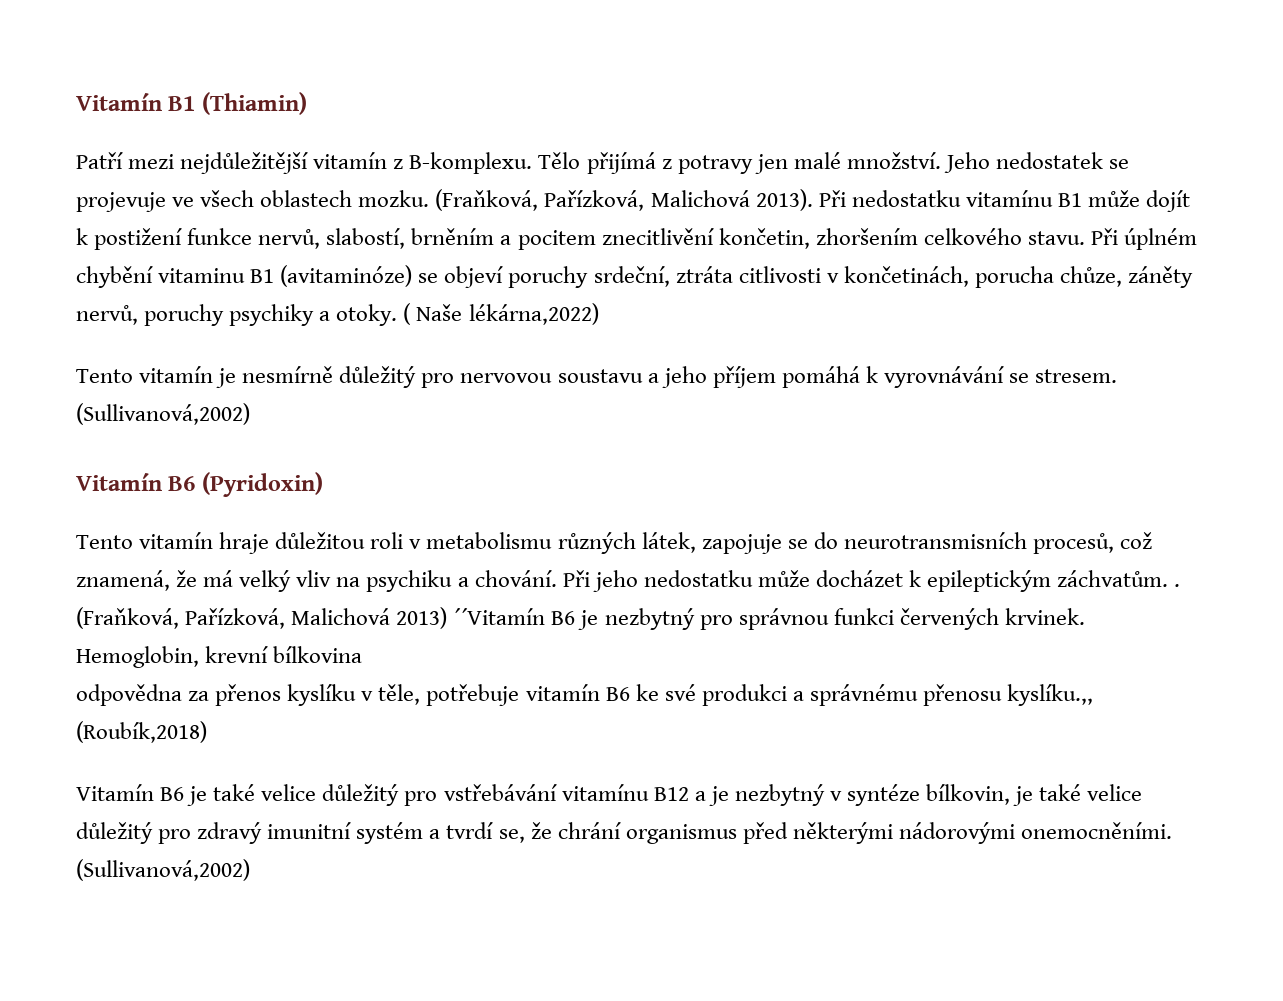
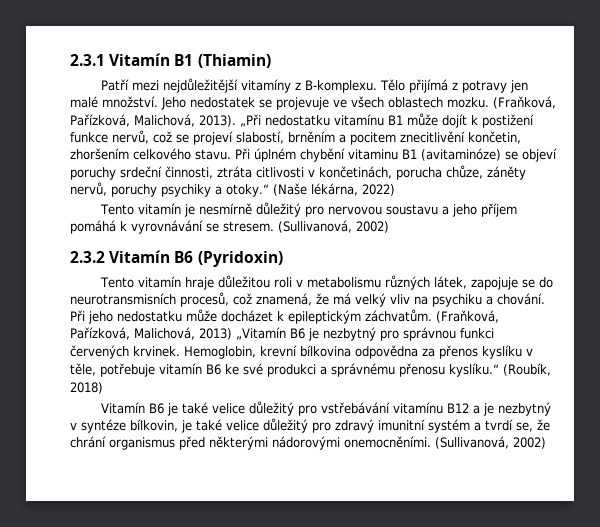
- Vitamín B1 (Thiamin)
+ 2.3.1 Vitamín B1 (Thiamin)
- Patří mezi nejdůležitější vitamín z B-komplexu.
+ Patří mezi nejdůležitější vitamíny z B-komplexu.
- (Fraňková, Pařízková, Malichová 2013). Při nedostatku vitamínu B1 může dojít k postižení funkce nervů, slabostí, brněním a pocitem znecitlivění končetin, zhoršením celkového stavu.
+ (Fraňková, Pařízková, Malichová, 2013). „Při nedostatku vitamínu B1 může dojít k postižení funkce nervů, což se projeví slabostí, brněním a pocitem znecitlivění končetin, zhoršením celkového stavu.
- Při úplném chybění vitaminu B1 (avitaminóze) se objeví poruchy srdeční, ztráta citlivosti v končetinách, porucha chůze, záněty nervů, poruchy psychiky a otoky. ( Naše lékárna,2022)
+ Při úplném chybění vitaminu B1 (avitaminóze) se objeví poruchy srdeční činnosti, ztráta citlivosti v končetinách, porucha chůze, záněty nervů, poruchy psychiky a otoky.“ (Naše lékárna, 2022)
- Tento vitamín je nesmírně důležitý pro nervovou soustavu a jeho příjem pomáhá k vyrovnávání se stresem. (Sullivanová,2002)
- Vitamín B6 (Pyridoxin)
+ Tento vitamín je nesmírně důležitý pro nervovou soustavu a jeho příjem pomáhá k vyrovnávání se stresem. (Sullivanová, 2002)
+ 2.3.2 Vitamín B6 (Pyridoxin)
- Při jeho nedostatku může docházet k epileptickým záchvatům. . (Fraňková, Pařízková, Malichová 2013) ´´Vitamín B6 je nezbytný pro správnou funkci červených krvinek.
+ Při jeho nedostatku může docházet k epileptickým záchvatům. (Fraňková, Pařízková, Malichová, 2013) „Vitamín B6 je nezbytný pro správnou funkci červených krvinek.
- Hemoglobin, krevní bílkovina
- odpovědna za přenos kyslíku v těle, potřebuje vitamín B6 ke své produkci a správnému přenosu kyslíku.,, (Roubík,2018)
+ Hemoglobin, krevní bílkovina odpovědna za přenos kyslíku v těle, potřebuje vitamín B6 ke své produkci a správnému přenosu kyslíku.“ (Roubík, 2018)
- Vitamín B6 je také velice důležitý pro vstřebávání vitamínu B12 a je nezbytný v syntéze bílkovin, je také velice důležitý pro zdravý imunitní systém a tvrdí se, že chrání organismus před některými nádorovými onemocněními. (Sullivanová,2002)
+ Vitamín B6 je také velice důležitý pro vstřebávání vitamínu B12 a je nezbytný v syntéze bílkovin, je také velice důležitý pro zdravý imunitní systém a tvrdí se, že chrání organismus před některými nádorovými onemocněními. (Sullivanová, 2002)

